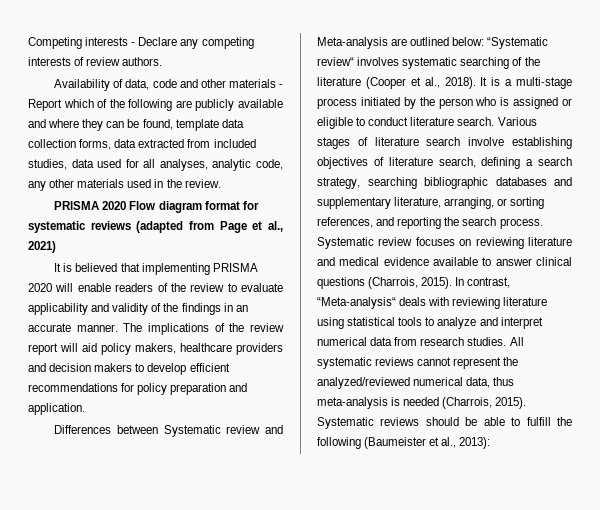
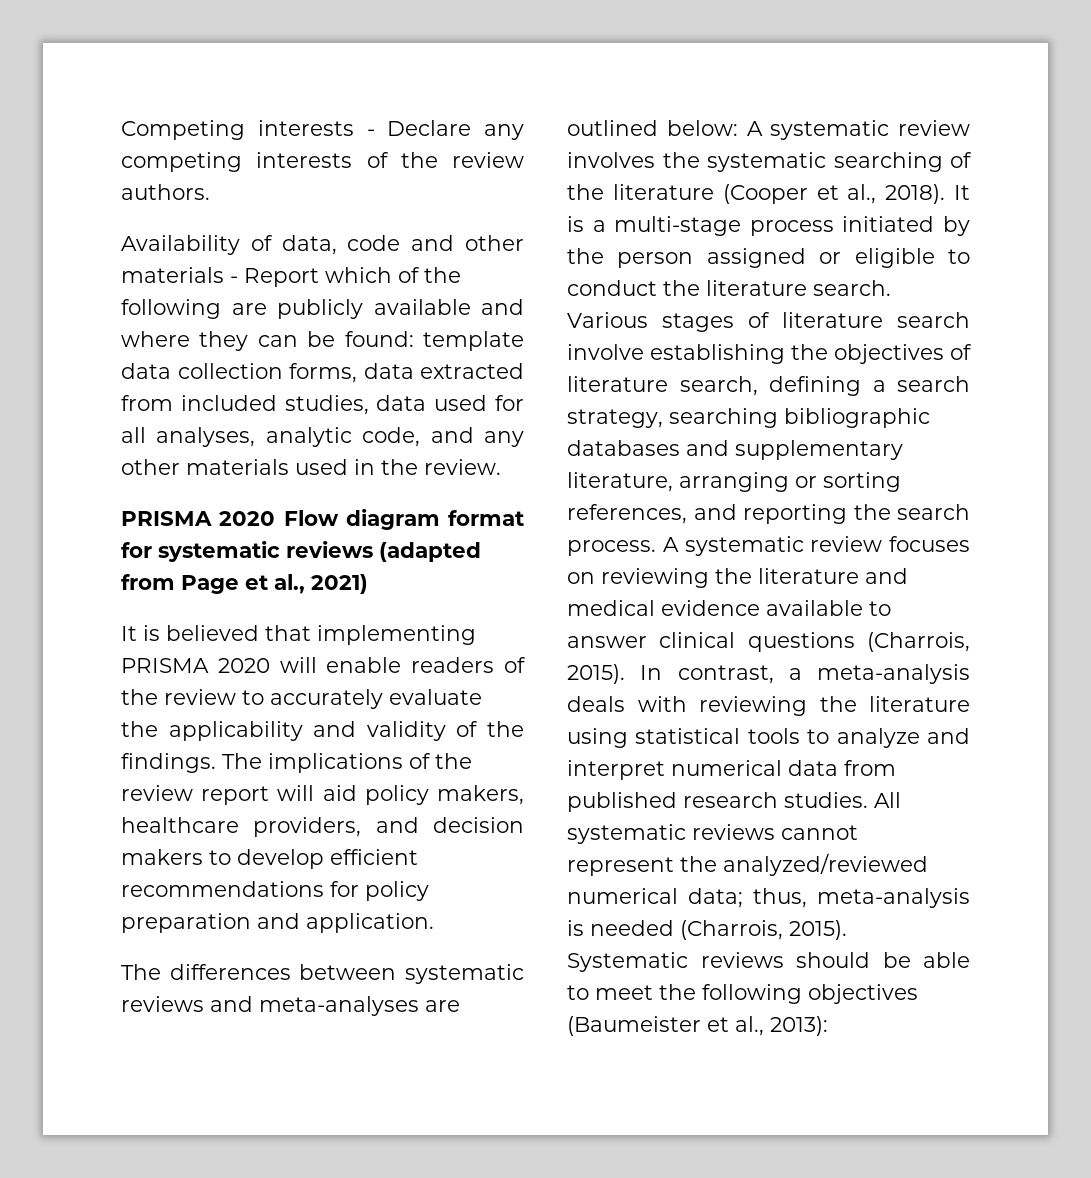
- Competing interests - Declare any competing interests of review authors.
+ Competing interests - Declare any competing interests of the review authors.
- Availability of data, code and other materials - Report which of the following are publicly available and where they can be found, template data collection forms, data extracted from included studies, data used for all analyses, analytic code, any other materials used in the review.
+ Availability of data, code and other materials - Report which of the following are publicly available and where they can be found: template data collection forms, data extracted from included studies, data used for all analyses, analytic code, and any other materials used in the review.
- It is believed that implementing PRISMA 2020 will enable readers of the review to evaluate applicability and validity of the findings in an accurate manner.
+ It is believed that implementing PRISMA 2020 will enable readers of the review to accurately evaluate the applicability and validity of the findings.
- The implications of the review report will aid policy makers, healthcare providers and decision makers to develop efficient recommendations for policy preparation and application.
+ The implications of the review report will aid policy makers, healthcare providers, and decision makers to develop efficient recommendations for policy preparation and application.
- Differences between Systematic review and Meta-analysis are outlined below: “Systematic review“ involves systematic searching of the literature (Cooper et al., 2018).
+ The differences between systematic reviews and meta-analyses are outlined below: A systematic review involves the systematic searching of the literature (Cooper et al., 2018).
- It is a multi-stage process initiated by the person who is assigned or eligible to conduct literature search.
+ It is a multi-stage process initiated by the person assigned or eligible to conduct the literature search.
- Various stages of literature search involve establishing objectives of literature search, defining a search strategy, searching bibliographic databases and supplementary literature, arranging, or sorting references, and reporting the search process.
+ Various stages of literature search involve establishing the objectives of literature search, defining a search strategy, searching bibliographic databases and supplementary literature, arranging or sorting references, and reporting the search process.
- Systematic review focuses on reviewing literature and medical evidence available to answer clinical questions (Charrois, 2015).
+ A systematic review focuses on reviewing the literature and medical evidence available to answer clinical questions (Charrois, 2015).
- In contrast, “Meta-analysis“ deals with reviewing literature using statistical tools to analyze and interpret numerical data from research studies.
+ In contrast, a meta-analysis deals with reviewing the literature using statistical tools to analyze and interpret numerical data from published research studies.
- All systematic reviews cannot represent the analyzed/reviewed numerical data, thus meta-analysis is needed (Charrois, 2015).
+ All systematic reviews cannot represent the analyzed/reviewed numerical data; thus, meta-analysis is needed (Charrois, 2015).
- Systematic reviews should be able to fulfill the following (Baumeister et al., 2013):
+ Systematic reviews should be able to meet the following objectives (Baumeister et al., 2013):

